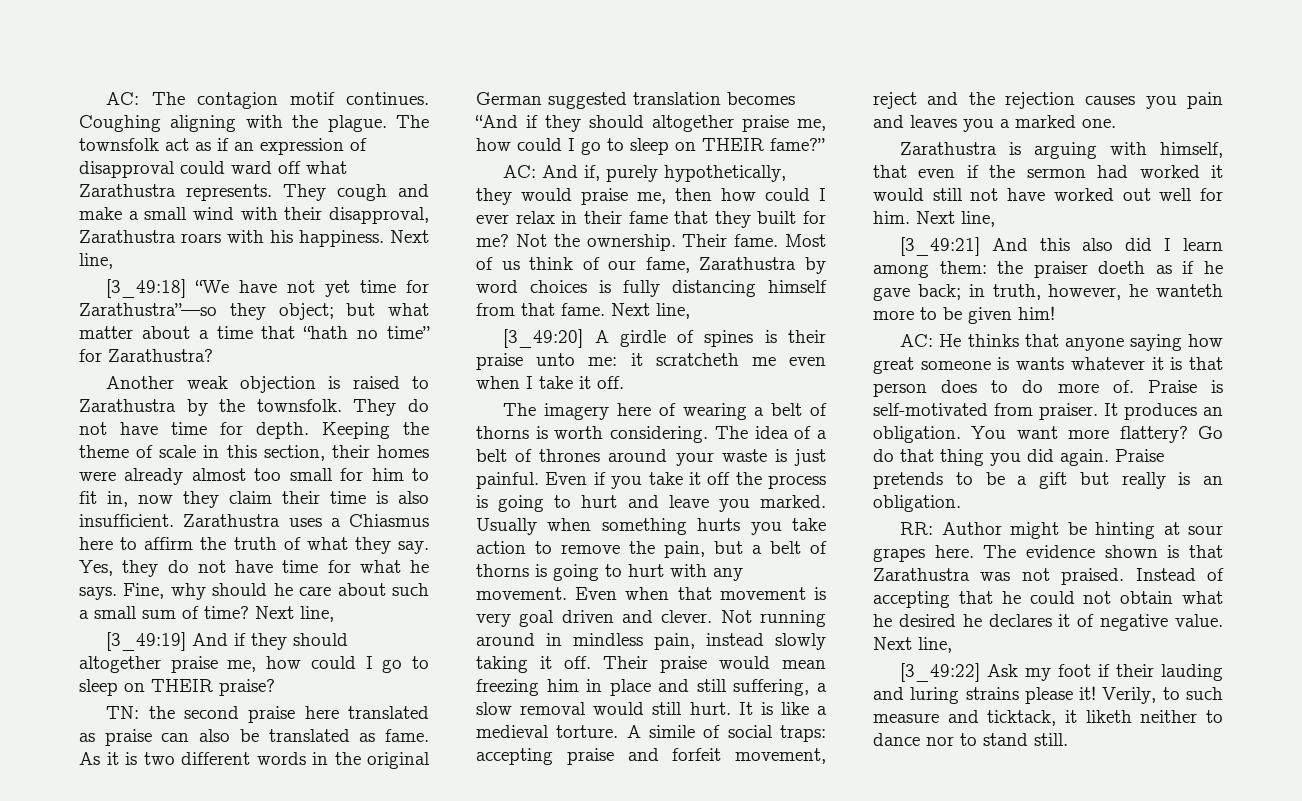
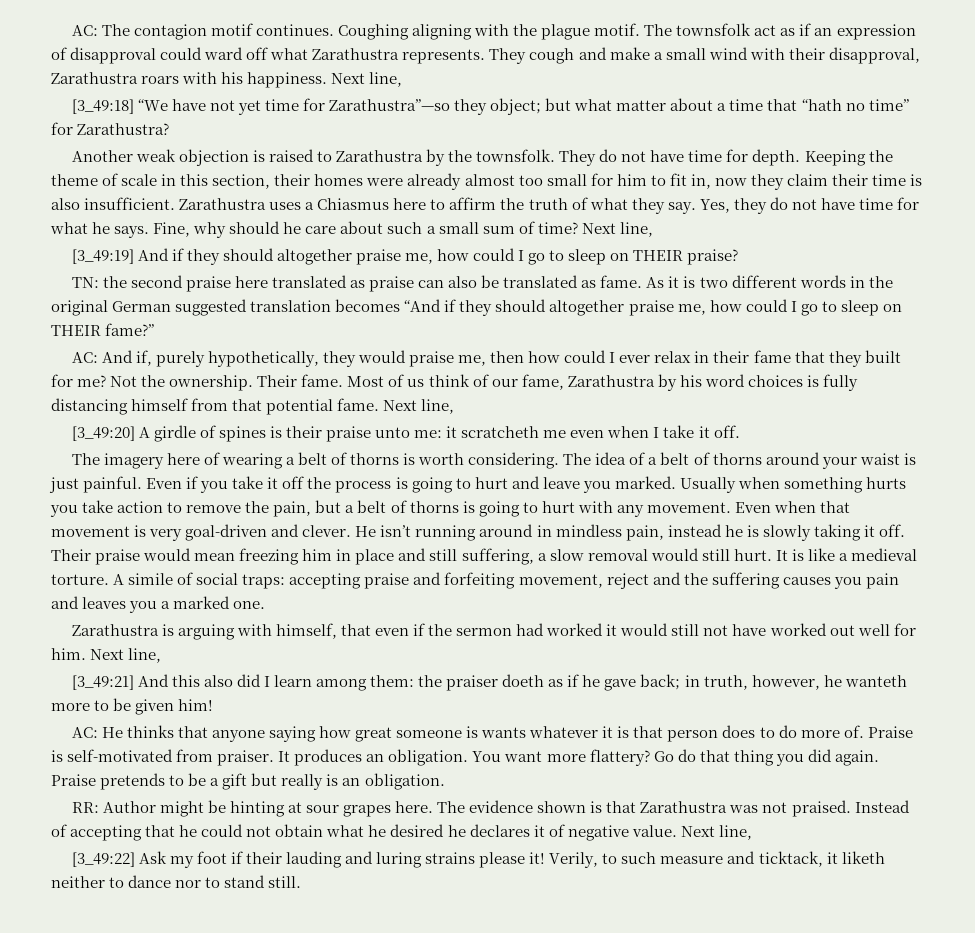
- Coughing aligning with the plague.
+ Coughing aligning with the plague motif.
- Most of us think of our fame, Zarathustra by word choices is fully distancing himself from that fame.
+ Most of us think of our fame, Zarathustra by his word choices is fully distancing himself from that potential fame.
- The idea of a belt of thrones around your waste is just painful.
+ The idea of a belt of thorns around your waist is just painful.
- Even when that movement is very goal driven and clever. Not running around in mindless pain, instead slowly taking it off.
+ Even when that movement is very goal-driven and clever. He isn’t running around in mindless pain, instead he is slowly taking it off.
- A simile of social traps: accepting praise and forfeit movement, reject and the rejection causes you pain and leaves you a marked one.
+ A simile of social traps: accepting praise and forfeiting movement, reject and the suffering causes you pain and leaves you a marked one.

